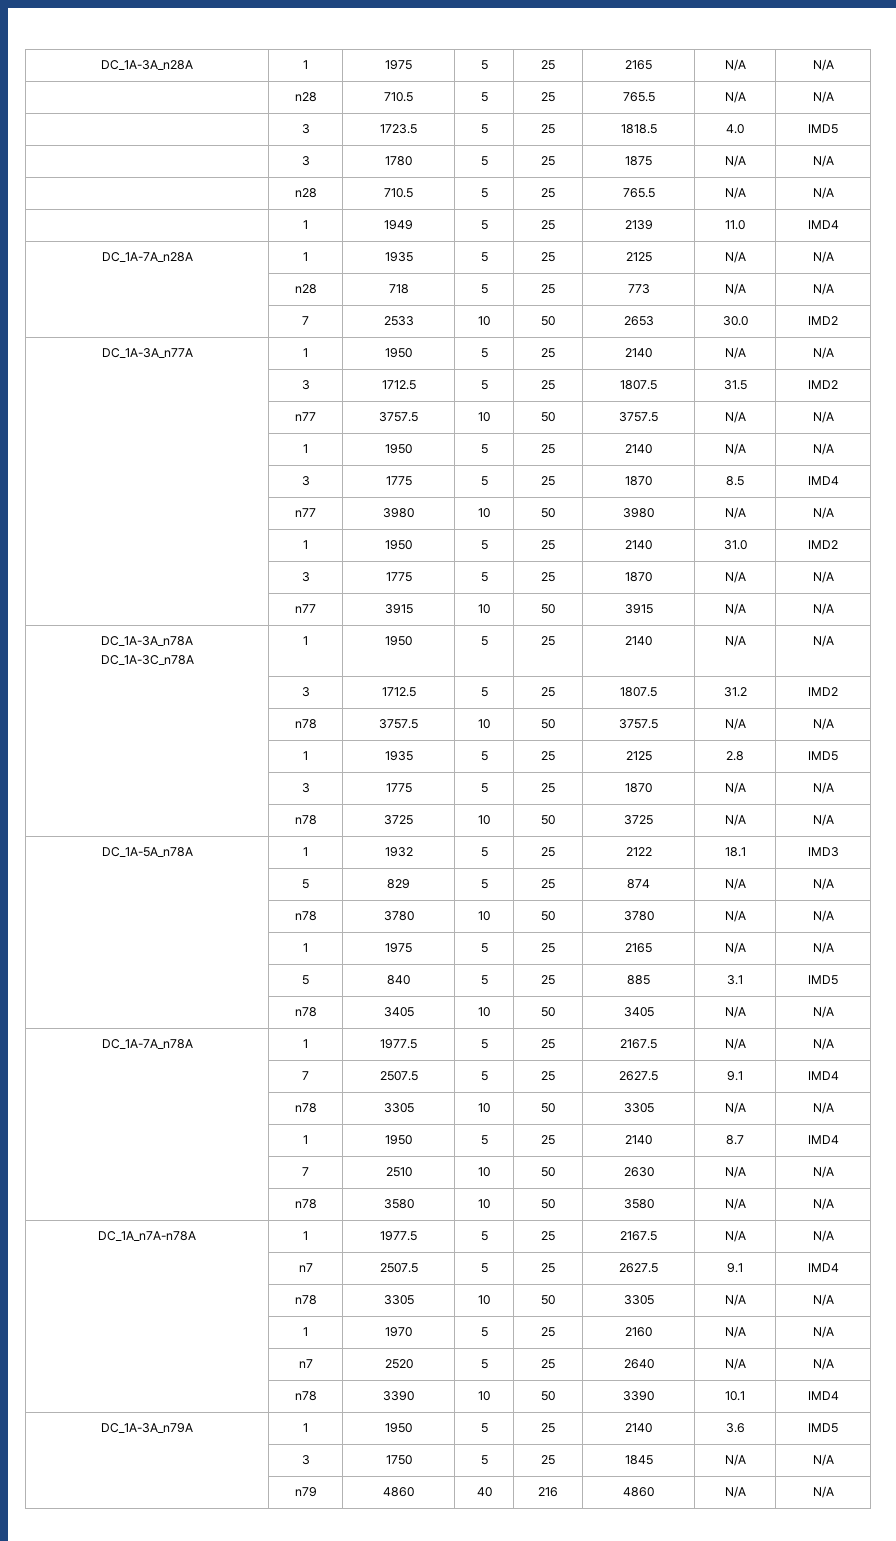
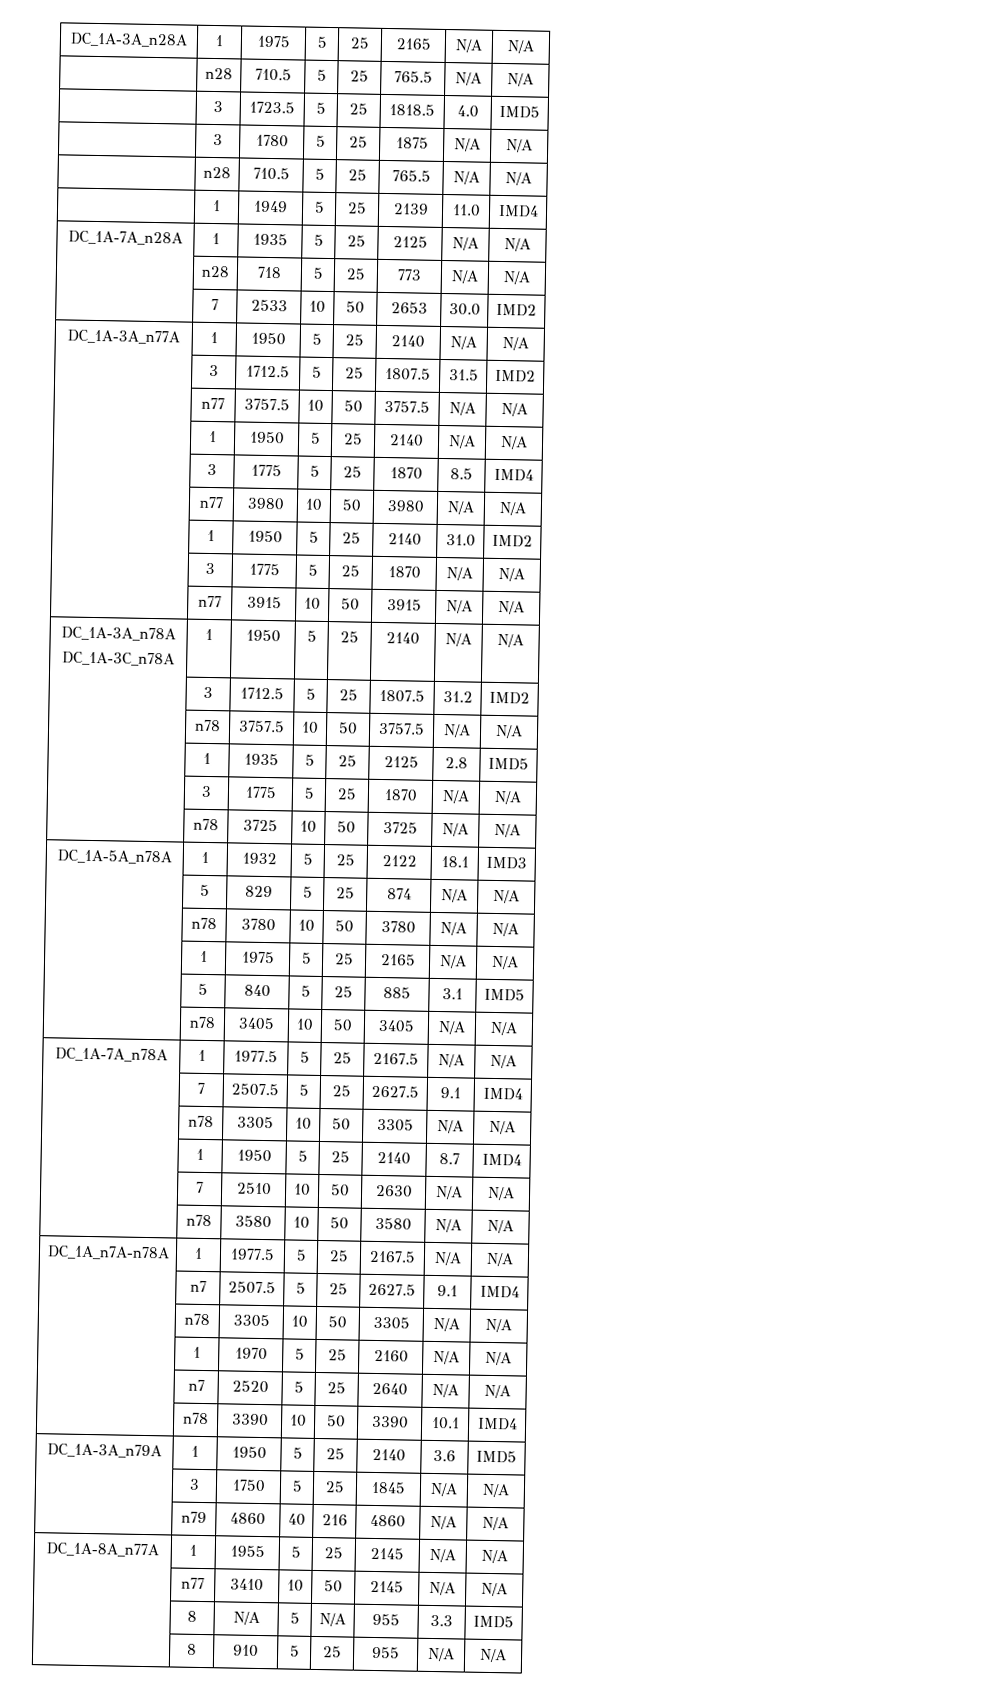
+ DC_1A-8A_n77A | 1 | 1955 | 5 | 25 | 2145 | N/A | N/A
+ | n77 | 3410 | 10 | 50 | 2145 | N/A | N/A
+ | 8 | N/A | 5 | N/A | 955 | 3.3 | IMD5
+ | 8 | 910 | 5 | 25 | 955 | N/A | N/A

